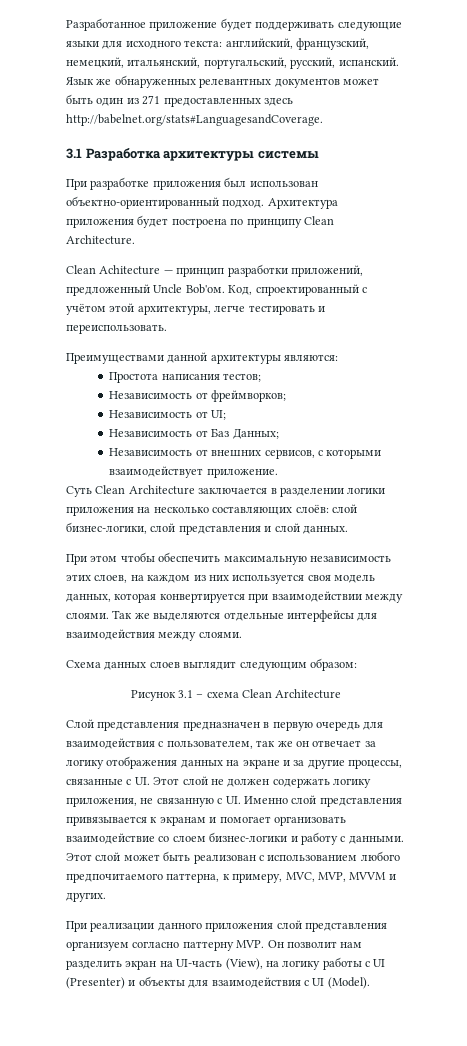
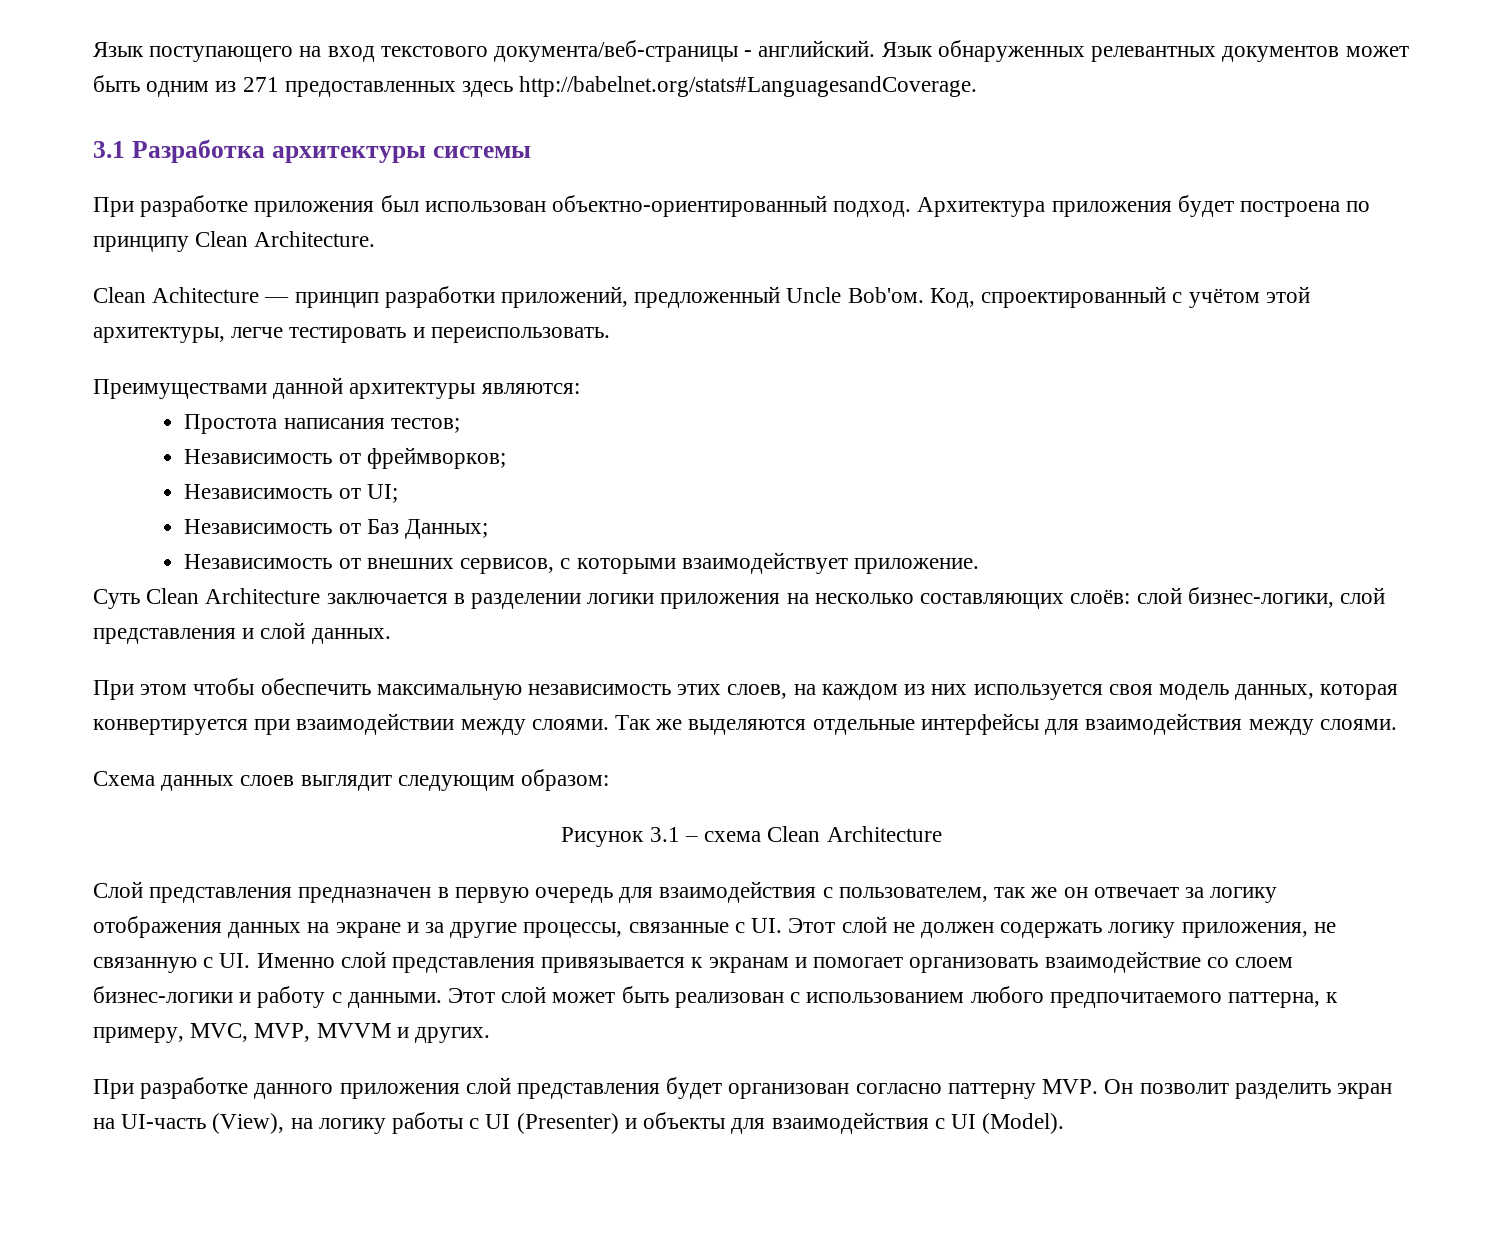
- Разработанное приложение будет поддерживать следующие языки для исходного текста: английский, французский, немецкий, итальянский, португальский, русский, испанский. Язык же обнаруженных релевантных документов может быть один из 271 предоставленных здесь http://babelnet.org/stats#LanguagesandCoverage.
+ Язык поступающего на вход текстового документа/веб-страницы - английский. Язык обнаруженных релевантных документов может быть одним из 271 предоставленных здесь http://babelnet.org/stats#LanguagesandCoverage.
- При реализации данного приложения слой представления организуем согласно паттерну MVP. Он позволит нам разделить экран на UI-часть (View), на логику работы с UI (Presenter) и объекты для взаимодействия с UI (Model).
+ При разработке данного приложения слой представления будет организован согласно паттерну MVP. Он позволит разделить экран на UI-часть (View), на логику работы с UI (Presenter) и объекты для взаимодействия с UI (Model).

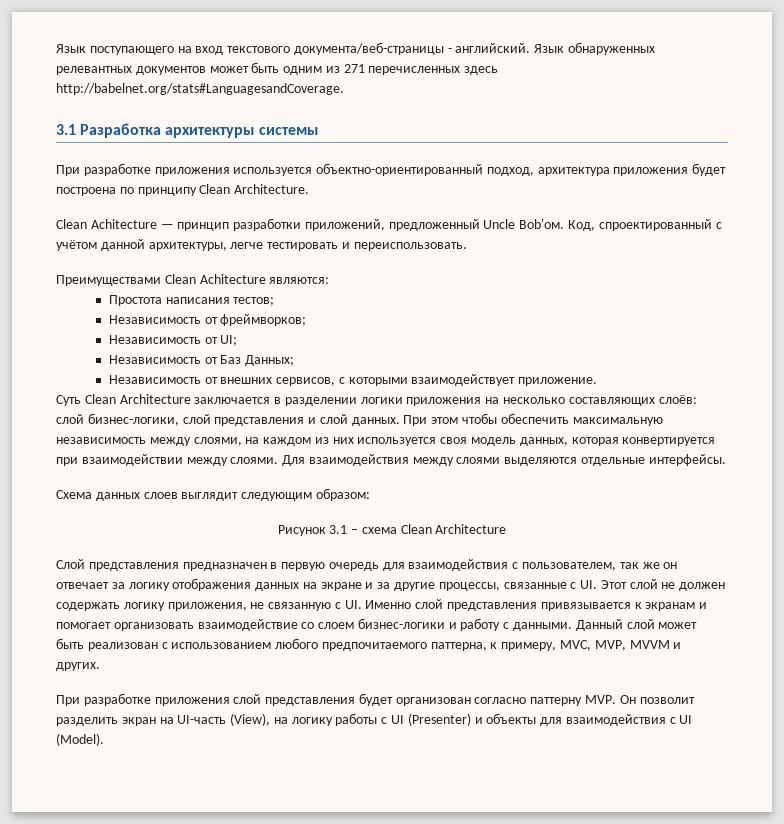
- Язык обнаруженных релевантных документов может быть одним из 271 предоставленных здесь http://babelnet.org/stats#LanguagesandCoverage.
+ Язык обнаруженных релевантных документов может быть одним из 271 перечисленных здесь http://babelnet.org/stats#LanguagesandCoverage.
- При разработке приложения был использован объектно-ориентированный подход. Архитектура приложения будет построена по принципу Clean Architecture.
+ При разработке приложения используется объектно-ориентированный подход, архитектура приложения будет построена по принципу Clean Architecture.
- Код, спроектированный с учётом этой архитектуры, легче тестировать и переиспользовать.
+ Код, спроектированный с учётом данной архитектуры, легче тестировать и переиспользовать.
- Преимуществами данной архитектуры являются:
+ Преимуществами Clean Achitecture являются:
- Суть Clean Architecture заключается в разделении логики приложения на несколько составляющих слоёв: слой бизнес-логики, слой представления и слой данных.
- При этом чтобы обеспечить максимальную независимость этих слоев, на каждом из них используется своя модель данных, которая конвертируется при взаимодействии между слоями.
+ Суть Clean Architecture заключается в разделении логики приложения на несколько составляющих слоёв: слой бизнес-логики, слой представления и слой данных. При этом чтобы обеспечить максимальную независимость между слоями, на каждом из них используется своя модель данных, которая конвертируется при взаимодействии между слоями.
- Так же выделяются отдельные интерфейсы для взаимодействия между слоями.
+ Для взаимодействия между слоями выделяются отдельные интерфейсы.
- Этот слой может быть реализован с использованием любого предпочитаемого паттерна, к примеру, MVC, MVP, MVVM и других.
+ Данный слой может быть реализован с использованием любого предпочитаемого паттерна, к примеру, MVC, MVP, MVVM и других.
- При разработке данного приложения слой представления будет организован согласно паттерну MVP. Он позволит разделить экран на UI-часть (View), на логику работы с UI (Presenter) и объекты для взаимодействия с UI (Model).
+ При разработке приложения слой представления будет организован согласно паттерну MVP. Он позволит разделить экран на UI-часть (View), на логику работы с UI (Presenter) и объекты для взаимодействия с UI (Model).

